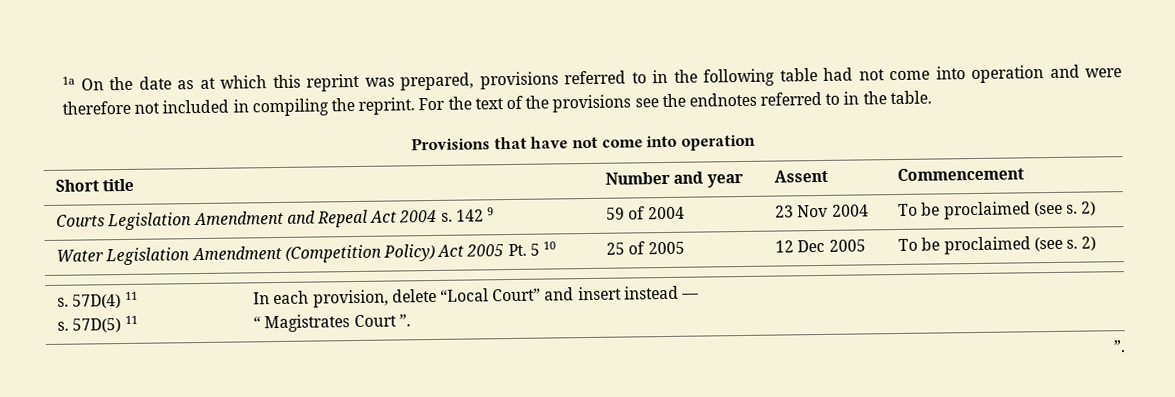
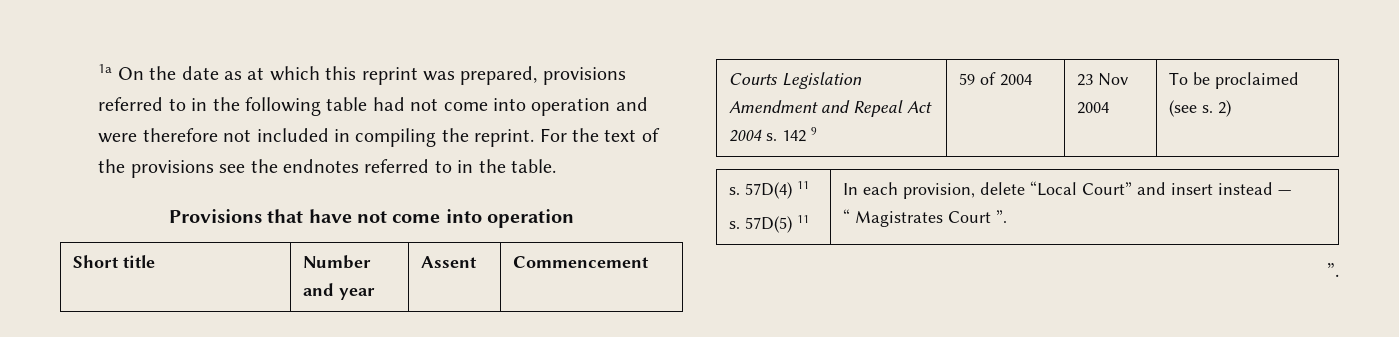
- Water Legislation Amendment (Competition Policy) Act 2005 Pt. 5 10 | 25 of 2005 | 12 Dec 2005 | To be proclaimed (see s. 2)

